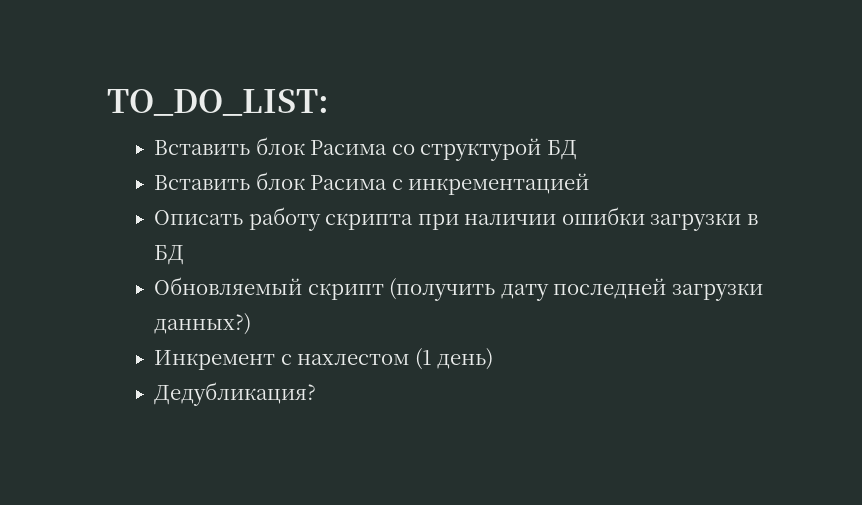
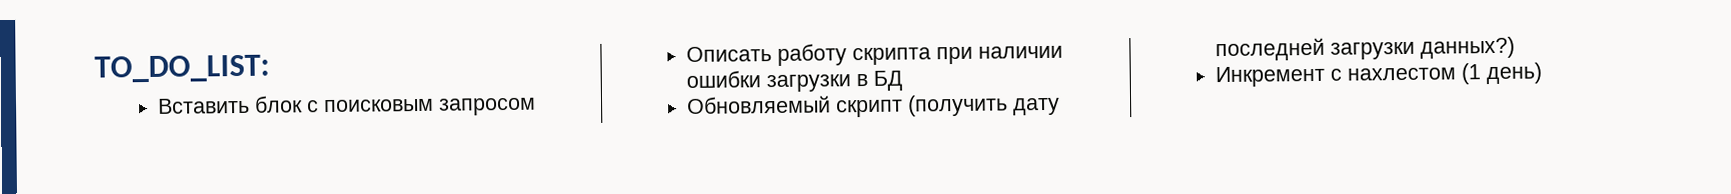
- Вставить блок Расима со структурой БД
- Вставить блок Расима с инкрементацией
+ Вставить блок с поисковым запросом
- Дедубликация?

